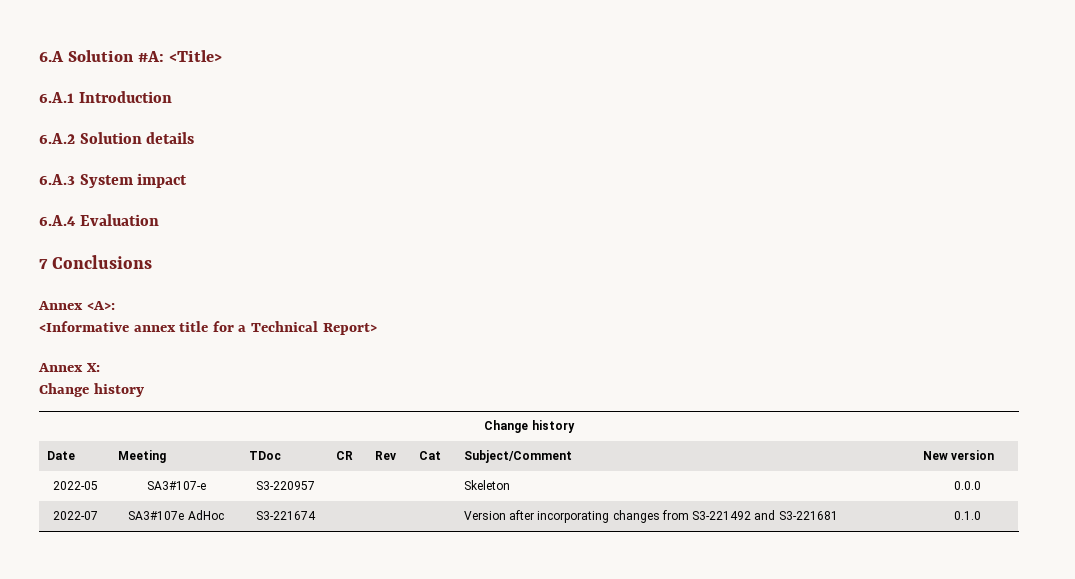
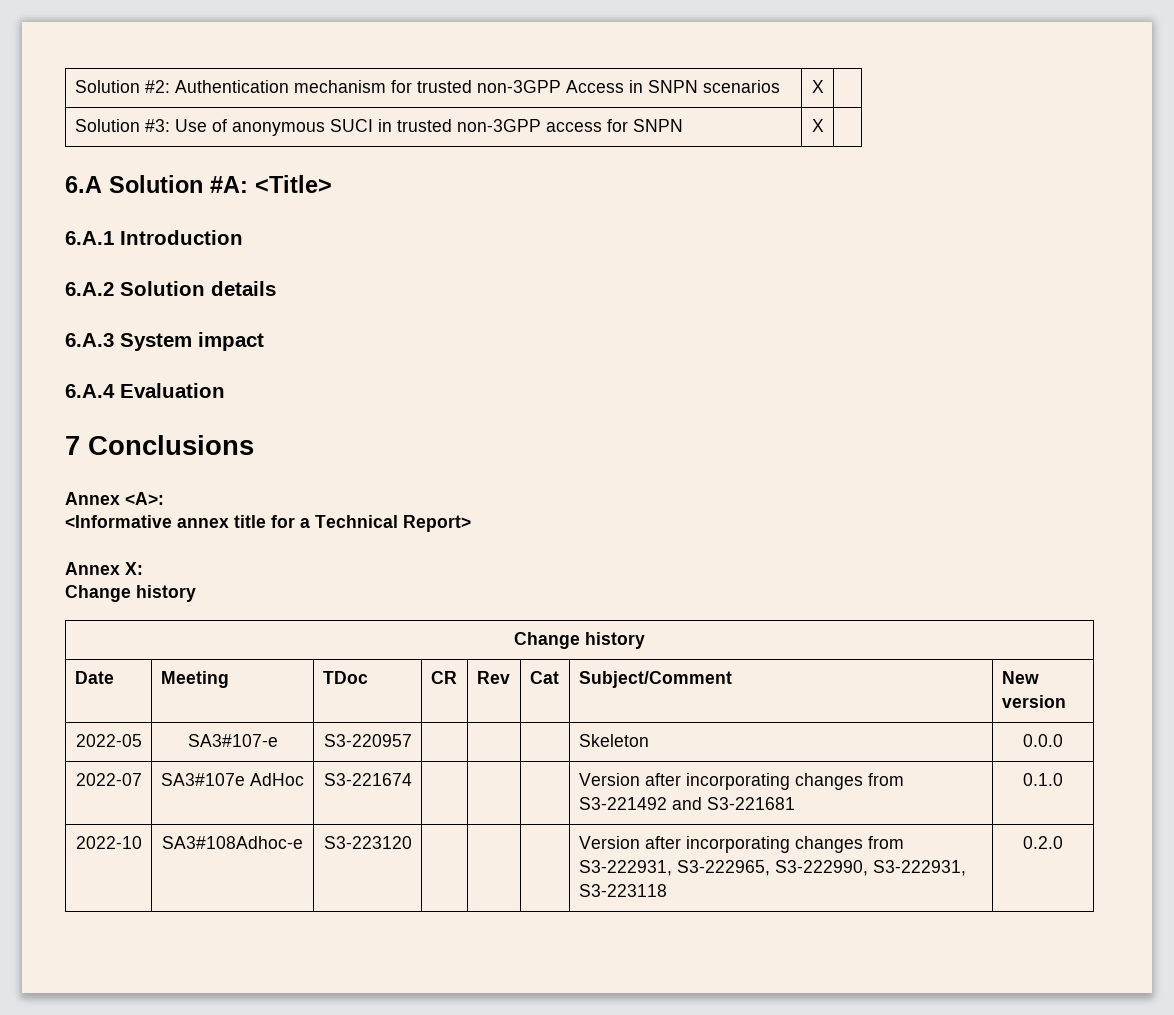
+ Solution #2: Authentication mechanism for trusted non-3GPP Access in SNPN scenarios | X |
+ Solution #3: Use of anonymous SUCI in trusted non-3GPP access for SNPN | X |
+ 2022-10 | SA3#108Adhoc-e | S3-223120 | | | | Version after incorporating changes from S3-222931, S3-222965, S3-222990, S3-222931, S3-223118 | 0.2.0

